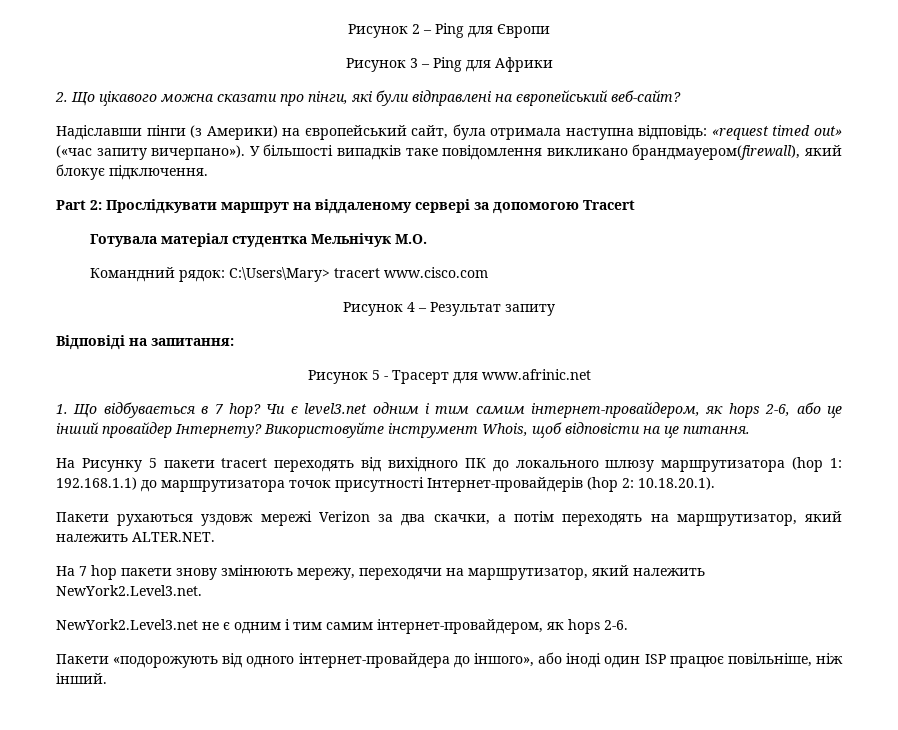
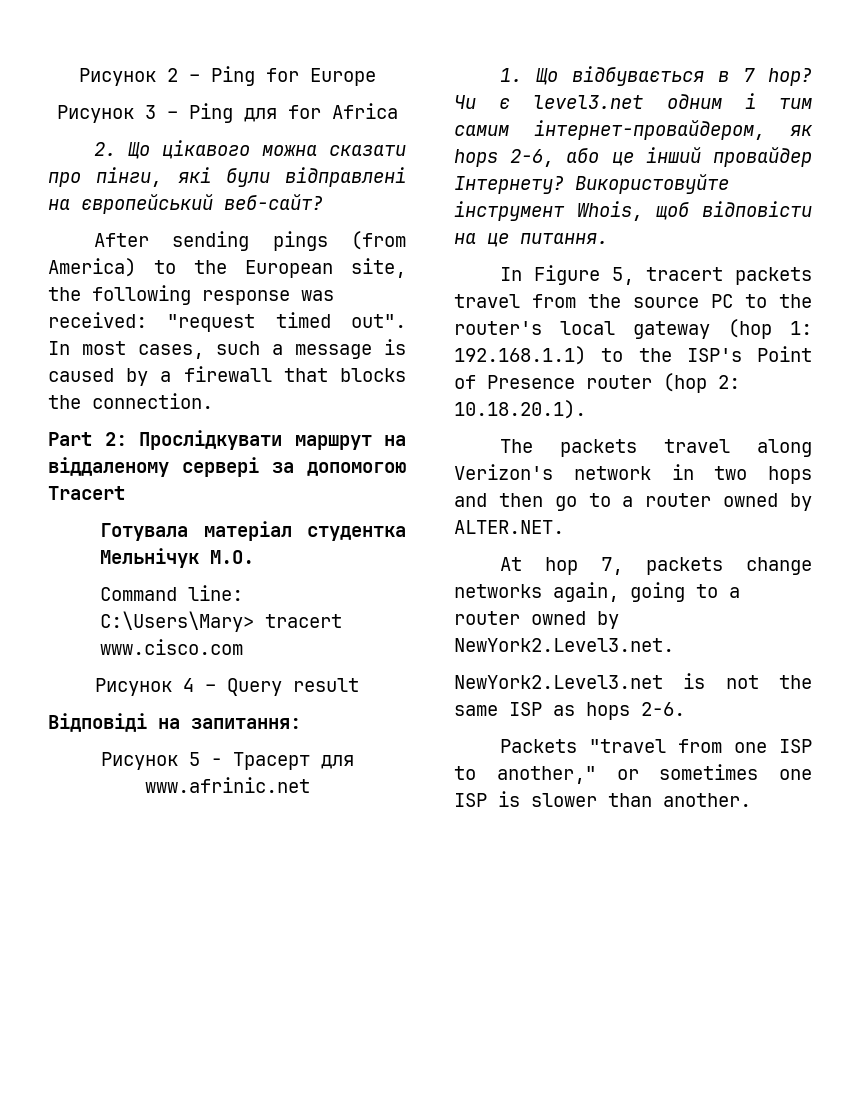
- Рисунок 2 – Ping для Європи
+ Рисунок 2 – Ping for Europe
- Рисунок 3 – Ping для Африки
+ Рисунок 3 – Ping для for Africa
- Надіславши пінги (з Америки) на європейський сайт, була отримала наступна відповідь: «request timed out» («час запиту вичерпано»). У більшості випадків таке повідомлення викликано брандмауером(firewall), який блокує підключення.
+ After sending pings (from America) to the European site, the following response was received: "request timed out". In most cases, such a message is caused by a firewall that blocks the connection.
- Командний рядок: C:\Users\Mary> tracert www.cisco.com
+ Command line: C:\Users\Mary> tracert www.cisco.com
- Рисунок 4 – Результат запиту
+ Рисунок 4 – Query result
- На Рисунку 5 пакети tracert переходять від вихідного ПК до локального шлюзу маршрутизатора (hop 1: 192.168.1.1) до маршрутизатора точок присутності Інтернет-провайдерів (hop 2: 10.18.20.1).
- Пакети рухаються уздовж мережі Verizon за два скачки, а потім переходять на маршрутизатор, який належить ALTER.NET.
- На 7 hop пакети знову змінюють мережу, переходячи на маршрутизатор, який належить NewYork2.Level3.net.
- NewYork2.Level3.net не є одним і тим самим інтернет-провайдером, як hops 2-6.
- Пакети «подорожують від одного інтернет-провайдера до іншого», або іноді один ISP працює повільніше, ніж інший.
+ In Figure 5, tracert packets travel from the source PC to the router's local gateway (hop 1: 192.168.1.1) to the ISP's Point of Presence router (hop 2: 10.18.20.1).
+ The packets travel along Verizon's network in two hops and then go to a router owned by ALTER.NET.
+ At hop 7, packets change networks again, going to a router owned by NewYork2.Level3.net.
+ NewYork2.Level3.net is not the same ISP as hops 2-6.
+ Packets "travel from one ISP to another," or sometimes one ISP is slower than another.

